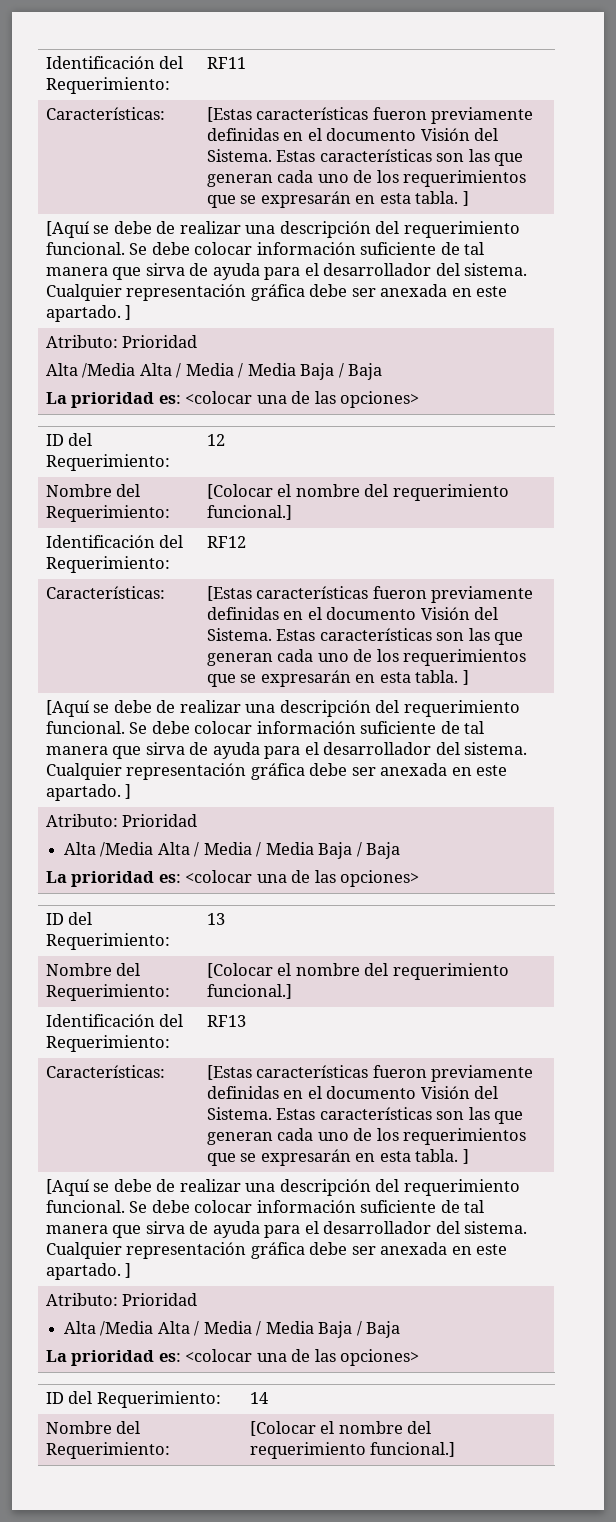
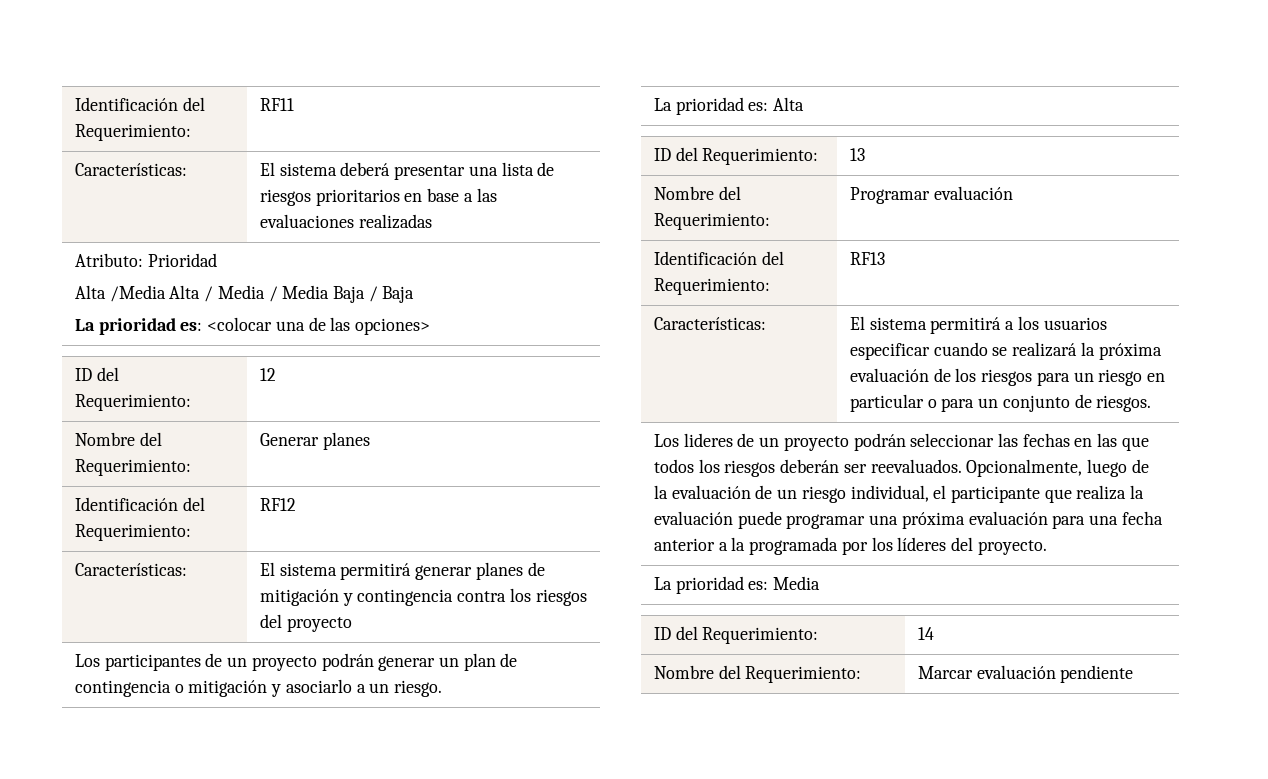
  Identificación del Requerimiento: | RF11
- Características: | [Estas características fueron previamente definidas en el documento Visión del Sistema. Estas características son las que generan cada uno de los requerimientos que se expresarán en esta tabla. ]
- [Aquí se debe de realizar una descripción del requerimiento funcional. Se debe colocar información suficiente de tal manera que sirva de ayuda para el desarrollador del sistema. Cualquier representación gráfica debe ser anexada en este apartado. ]
+ Características: | El sistema deberá presentar una lista de riesgos prioritarios en base a las evaluaciones realizadas
  ID del Requerimiento: | 12
- Nombre del Requerimiento: | [Colocar el nombre del requerimiento funcional.]
+ Nombre del Requerimiento: | Generar planes
  Identificación del Requerimiento: | RF12
- Características: | [Estas características fueron previamente definidas en el documento Visión del Sistema. Estas características son las que generan cada uno de los requerimientos que se expresarán en esta tabla. ]
- [Aquí se debe de realizar una descripción del requerimiento funcional. Se debe colocar información suficiente de tal manera que sirva de ayuda para el desarrollador del sistema. Cualquier representación gráfica debe ser anexada en este apartado. ]
- Atributo: Prioridad
- Alta /Media Alta / Media / Media Baja / Baja
- La prioridad es: <colocar una de las opciones>
+ Características: | El sistema permitirá generar planes de mitigación y contingencia contra los riesgos del proyecto
+ Los participantes de un proyecto podrán generar un plan de contingencia o mitigación y asociarlo a un riesgo.
+ La prioridad es: Alta
  ID del Requerimiento: | 13
- Nombre del Requerimiento: | [Colocar el nombre del requerimiento funcional.]
+ Nombre del Requerimiento: | Programar evaluación
  Identificación del Requerimiento: | RF13
- Características: | [Estas características fueron previamente definidas en el documento Visión del Sistema. Estas características son las que generan cada uno de los requerimientos que se expresarán en esta tabla. ]
- [Aquí se debe de realizar una descripción del requerimiento funcional. Se debe colocar información suficiente de tal manera que sirva de ayuda para el desarrollador del sistema. Cualquier representación gráfica debe ser anexada en este apartado. ]
- Atributo: Prioridad
- Alta /Media Alta / Media / Media Baja / Baja
- La prioridad es: <colocar una de las opciones>
+ Características: | El sistema permitirá a los usuarios especificar cuando se realizará la próxima evaluación de los riesgos para un riesgo en particular o para un conjunto de riesgos.
+ Los lideres de un proyecto podrán seleccionar las fechas en las que todos los riesgos deberán ser reevaluados. Opcionalmente, luego de la evaluación de un riesgo individual, el participante que realiza la evaluación puede programar una próxima evaluación para una fecha anterior a la programada por los líderes del proyecto.
+ La prioridad es: Media
  ID del Requerimiento: | 14
- Nombre del Requerimiento: | [Colocar el nombre del requerimiento funcional.]
+ Nombre del Requerimiento: | Marcar evaluación pendiente

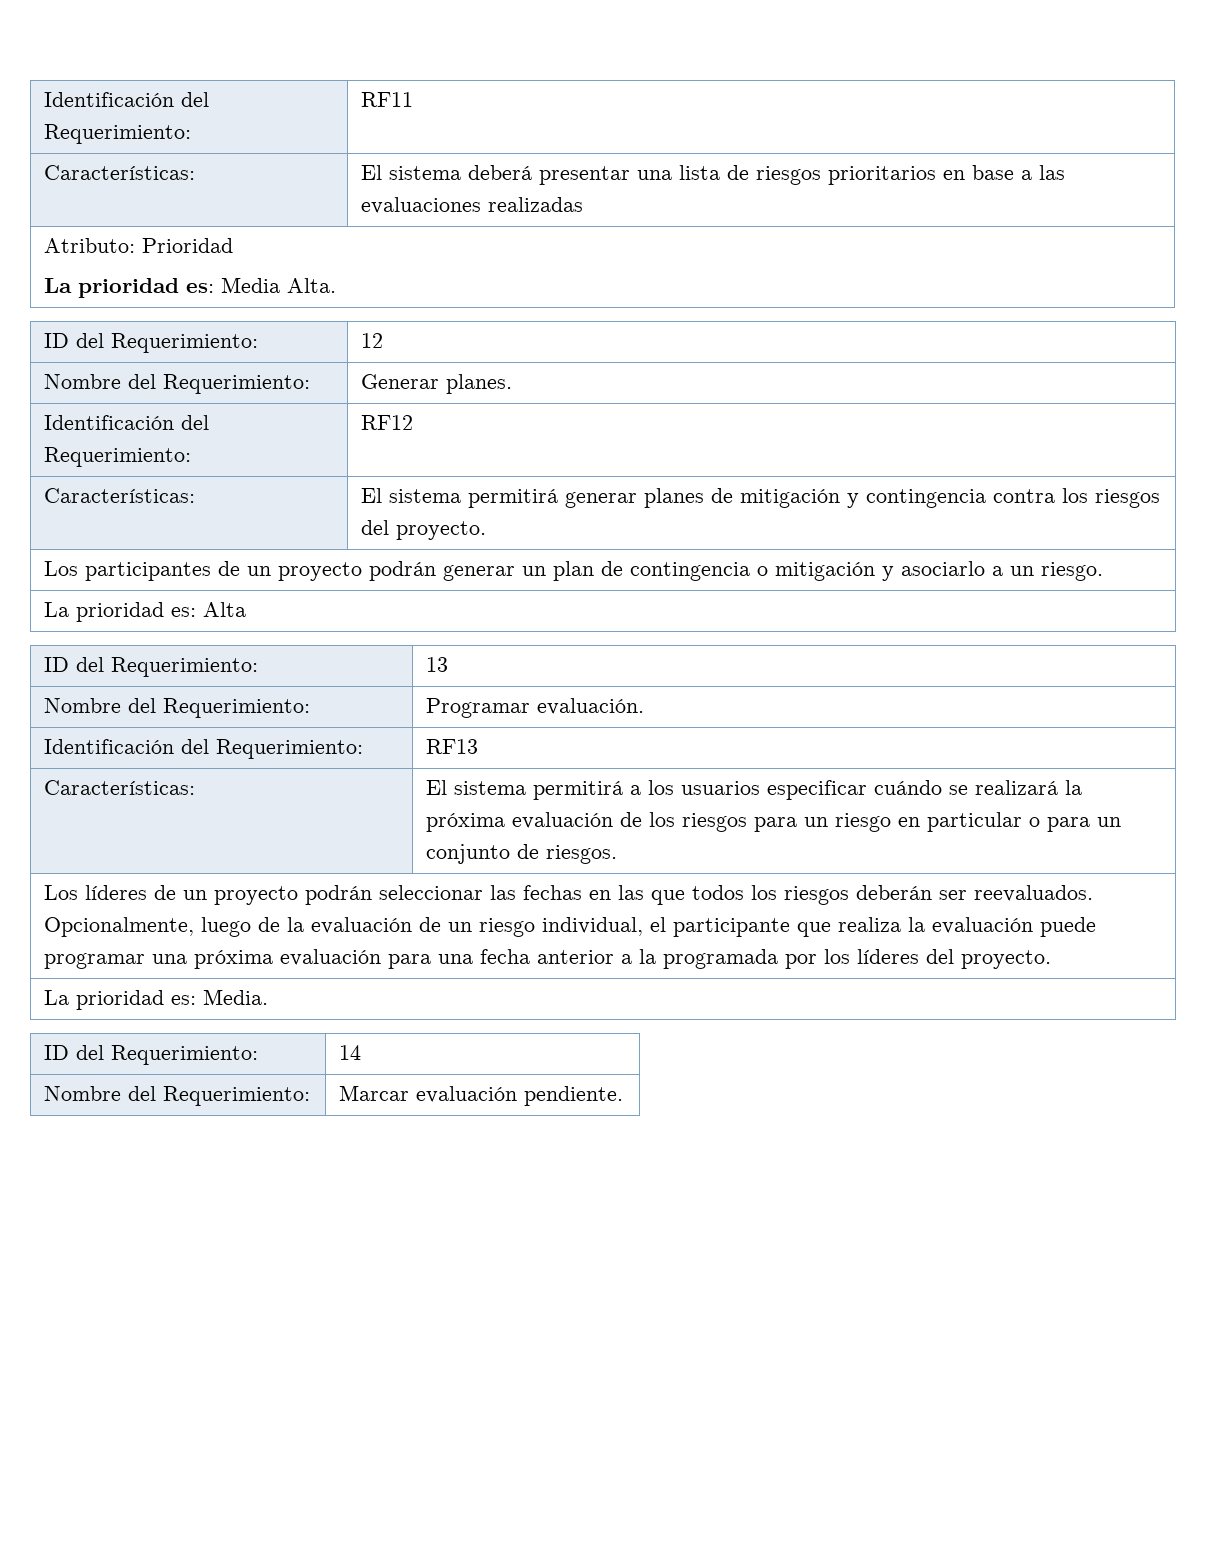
  Atributo: Prioridad
- Alta /Media Alta / Media / Media Baja / Baja
- La prioridad es: <colocar una de las opciones>
+ La prioridad es: Media Alta.
- Nombre del Requerimiento: | Generar planes
+ Nombre del Requerimiento: | Generar planes.
- Características: | El sistema permitirá generar planes de mitigación y contingencia contra los riesgos del proyecto
+ Características: | El sistema permitirá generar planes de mitigación y contingencia contra los riesgos del proyecto.
- Nombre del Requerimiento: | Programar evaluación
+ Nombre del Requerimiento: | Programar evaluación.
- Características: | El sistema permitirá a los usuarios especificar cuando se realizará la próxima evaluación de los riesgos para un riesgo en particular o para un conjunto de riesgos.
+ Características: | El sistema permitirá a los usuarios especificar cuándo se realizará la próxima evaluación de los riesgos para un riesgo en particular o para un conjunto de riesgos.
- Los lideres de un proyecto podrán seleccionar las fechas en las que todos los riesgos deberán ser reevaluados.
+ Los líderes de un proyecto podrán seleccionar las fechas en las que todos los riesgos deberán ser reevaluados.
- La prioridad es: Media
+ La prioridad es: Media.
- Nombre del Requerimiento: | Marcar evaluación pendiente
+ Nombre del Requerimiento: | Marcar evaluación pendiente.

